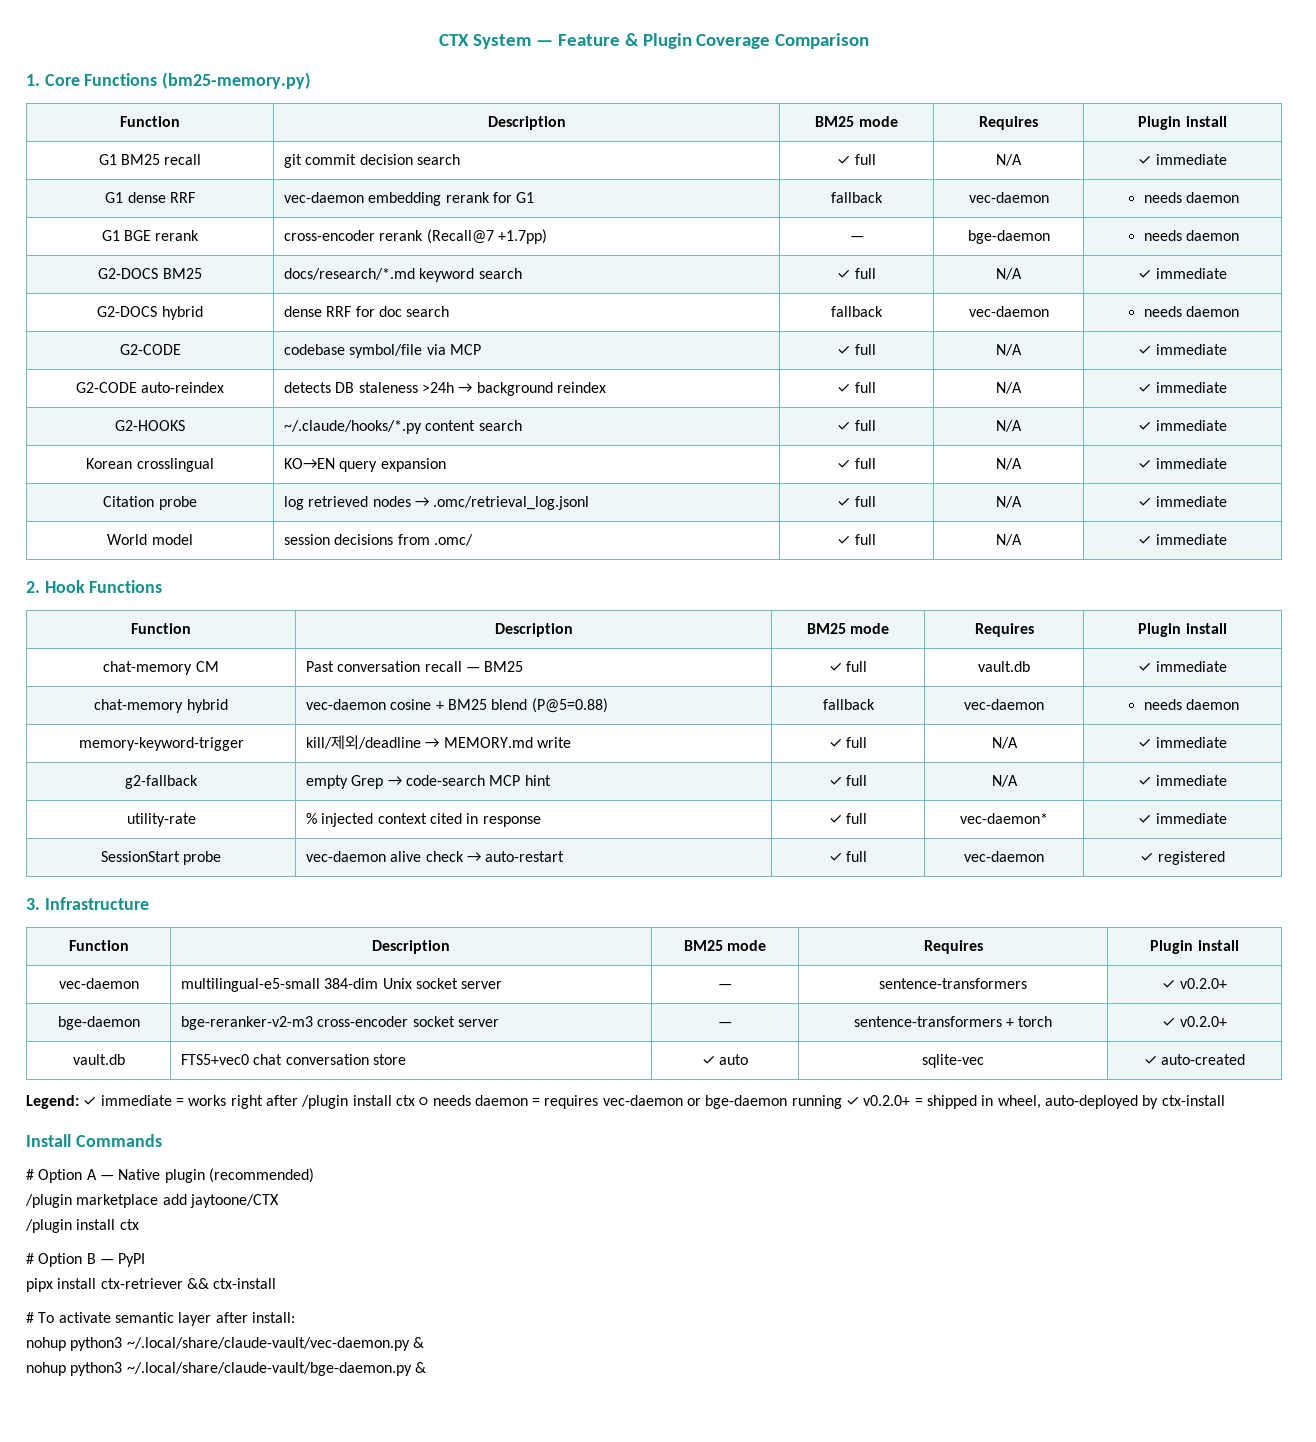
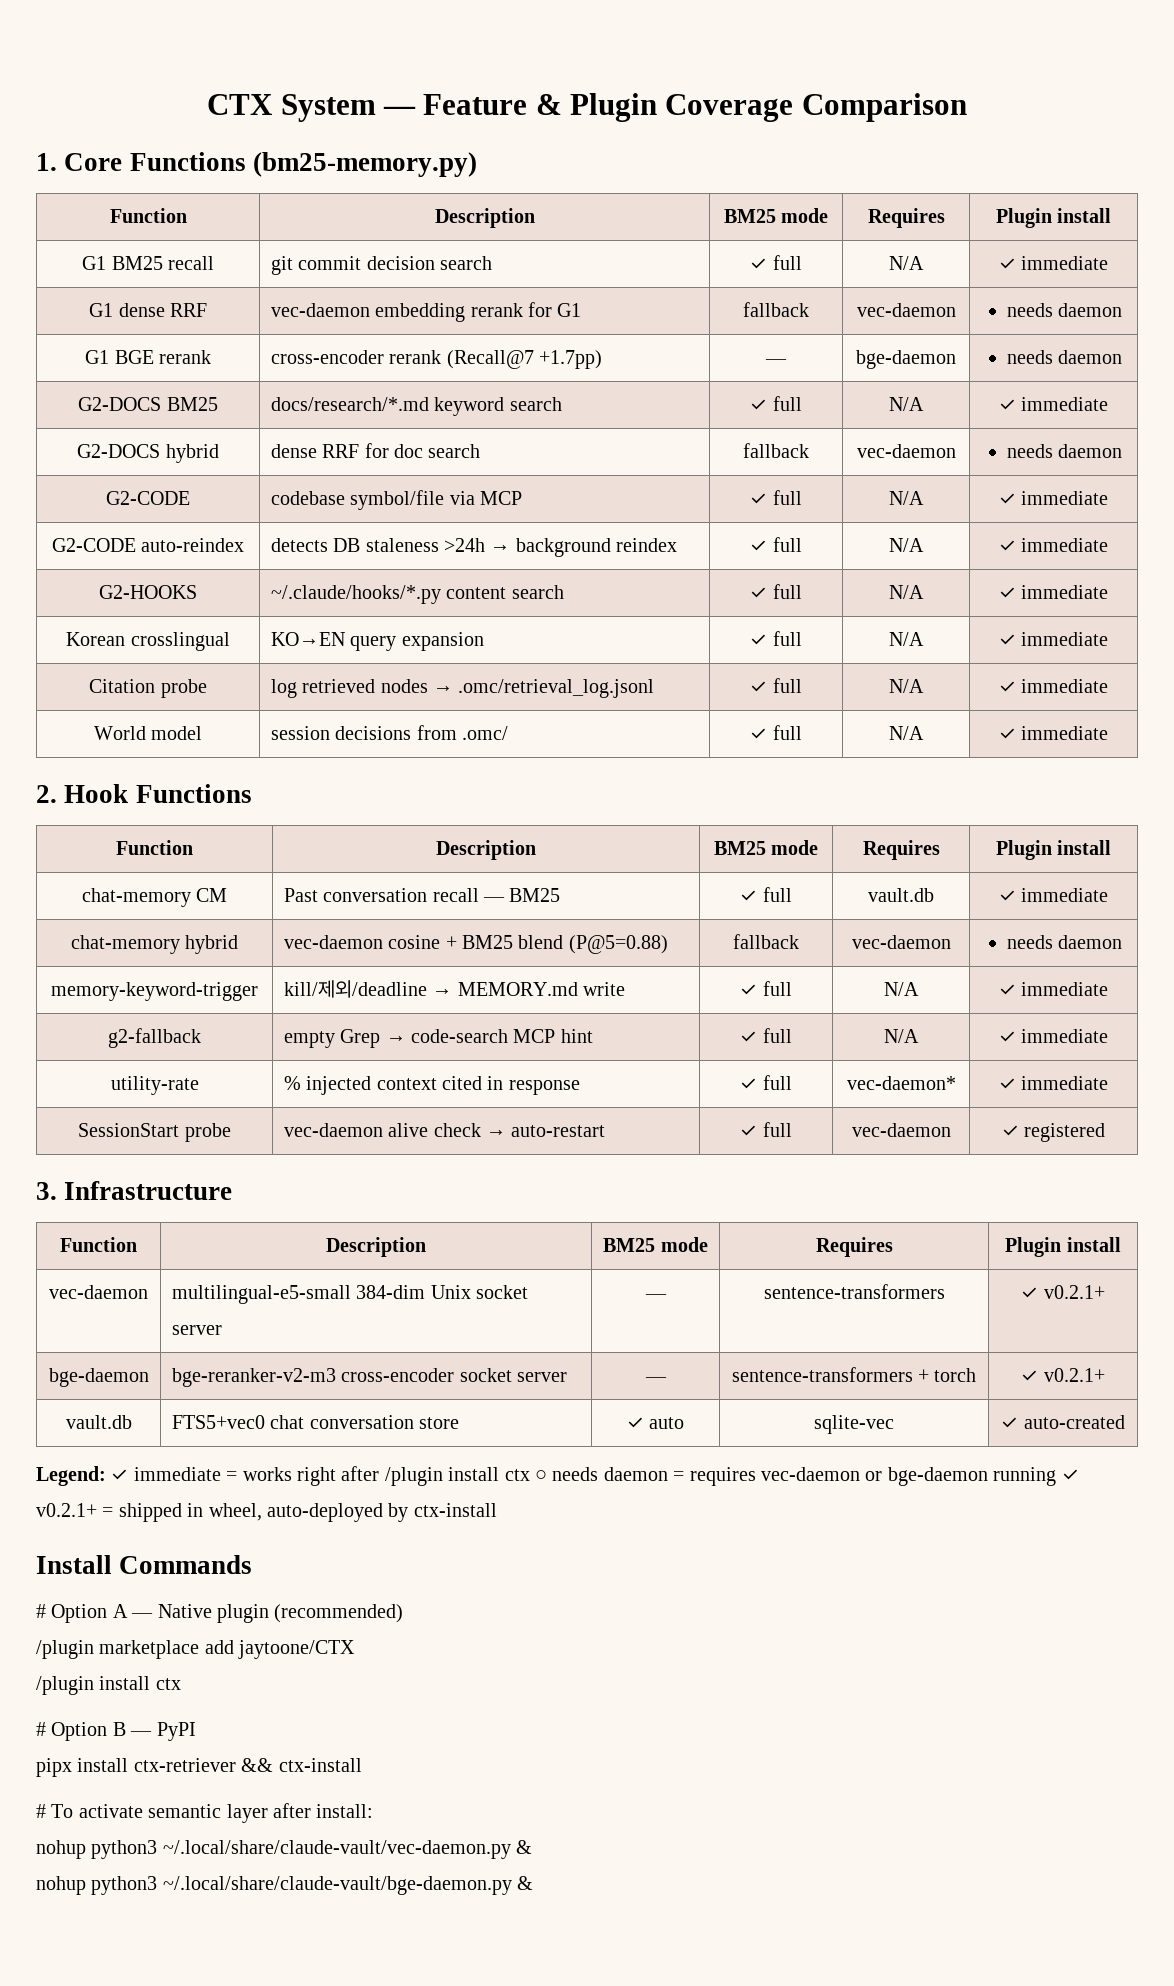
- vec-daemon | multilingual-e5-small 384-dim Unix socket server | — | sentence-transformers | ✓ v0.2.0+
+ vec-daemon | multilingual-e5-small 384-dim Unix socket server | — | sentence-transformers | ✓ v0.2.1+
- bge-daemon | bge-reranker-v2-m3 cross-encoder socket server | — | sentence-transformers + torch | ✓ v0.2.0+
+ bge-daemon | bge-reranker-v2-m3 cross-encoder socket server | — | sentence-transformers + torch | ✓ v0.2.1+
- Legend: ✓ immediate = works right after /plugin install ctx ○ needs daemon = requires vec-daemon or bge-daemon running ✓ v0.2.0+ = shipped in wheel, auto-deployed by ctx-install
+ Legend: ✓ immediate = works right after /plugin install ctx ○ needs daemon = requires vec-daemon or bge-daemon running ✓ v0.2.1+ = shipped in wheel, auto-deployed by ctx-install

